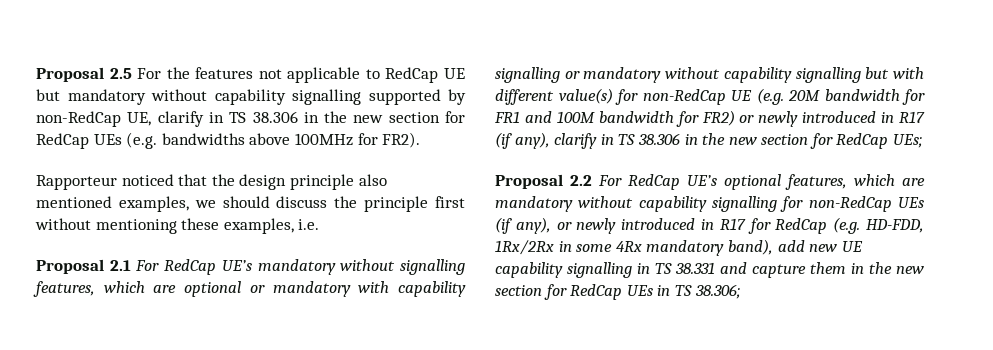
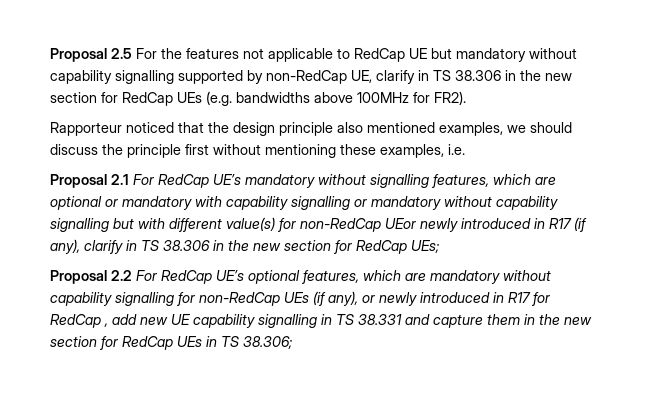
- Proposal 2.1 For RedCap UE’s mandatory without signalling features, which are optional or mandatory with capability signalling or mandatory without capability signalling but with different value(s) for non-RedCap UE (e.g. 20M bandwidth for FR1 and 100M bandwidth for FR2) or newly introduced in R17 (if any), clarify in TS 38.306 in the new section for RedCap UEs;
+ Proposal 2.1 For RedCap UE’s mandatory without signalling features, which are optional or mandatory with capability signalling or mandatory without capability signalling but with different value(s) for non-RedCap UEor newly introduced in R17 (if any), clarify in TS 38.306 in the new section for RedCap UEs;
- Proposal 2.2 For RedCap UE’s optional features, which are mandatory without capability signalling for non-RedCap UEs (if any), or newly introduced in R17 for RedCap (e.g. HD-FDD, 1Rx/2Rx in some 4Rx mandatory band), add new UE capability signalling in TS 38.331 and capture them in the new section for RedCap UEs in TS 38.306;
+ Proposal 2.2 For RedCap UE’s optional features, which are mandatory without capability signalling for non-RedCap UEs (if any), or newly introduced in R17 for RedCap , add new UE capability signalling in TS 38.331 and capture them in the new section for RedCap UEs in TS 38.306;

